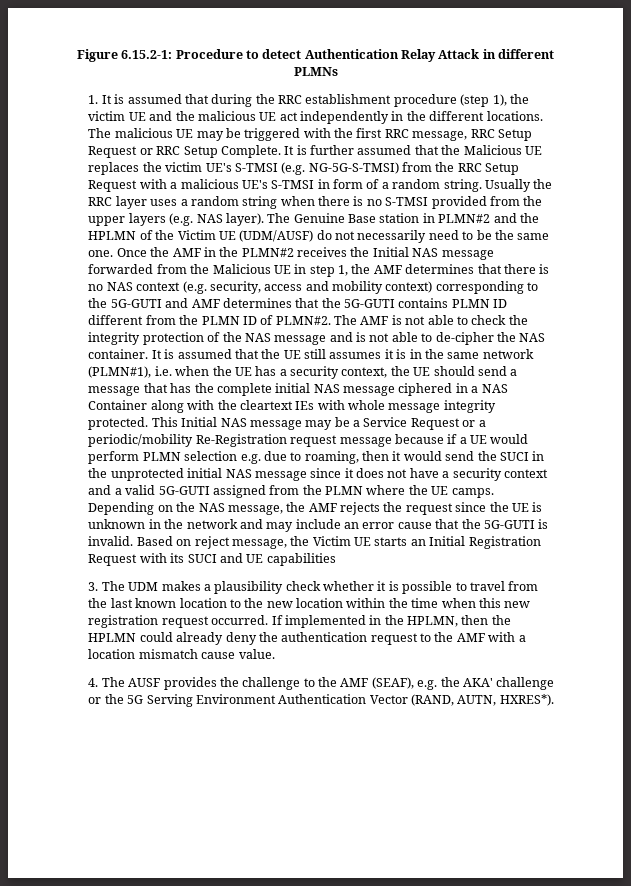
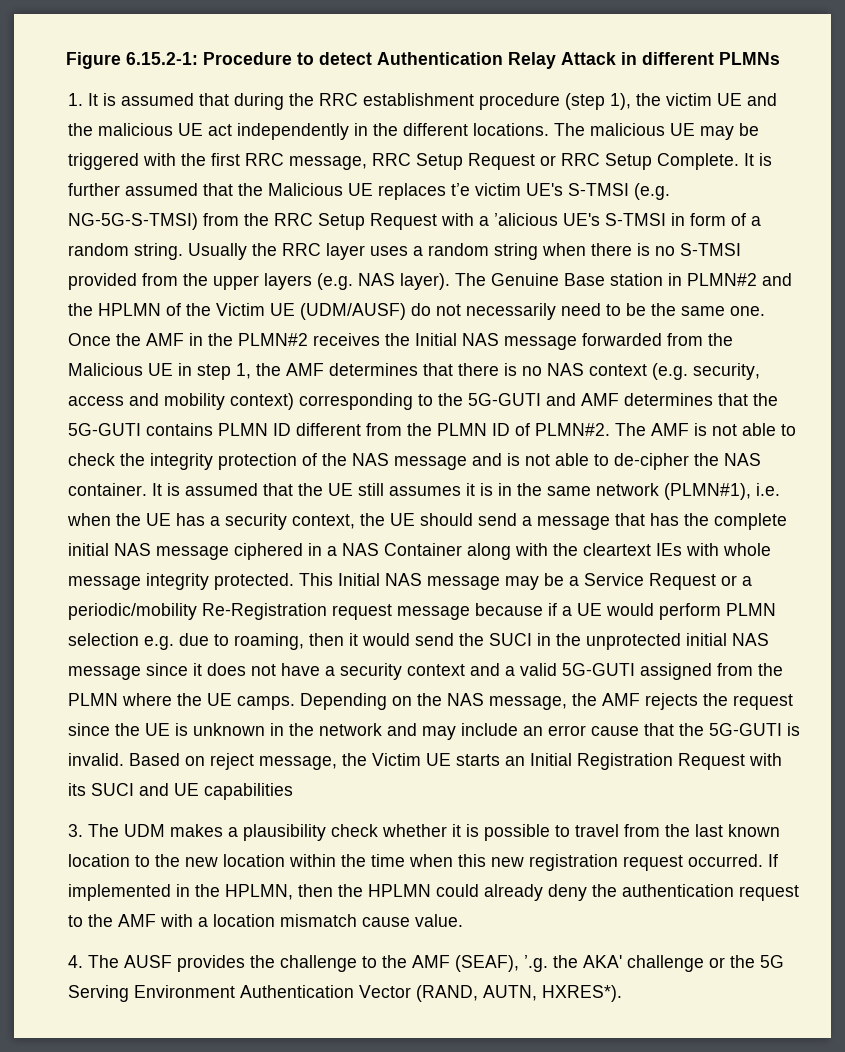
- It is further assumed that the Malicious UE replaces the victim UE's S-TMSI (e.g. NG-5G-S-TMSI) from the RRC Setup Request with a malicious UE's S-TMSI in form of a random string.
+ It is further assumed that the Malicious UE replaces t’e victim UE's S-TMSI (e.g. NG-5G-S-TMSI) from the RRC Setup Request with a ’alicious UE's S-TMSI in form of a random string.
- 4. The AUSF provides the challenge to the AMF (SEAF), e.g. the AKA' challenge or the 5G Serving Environment Authentication Vector (RAND, AUTN, HXRES*).
+ 4. The AUSF provides the challenge to the AMF (SEAF), ’.g. the AKA' challenge or the 5G Serving Environment Authentication Vector (RAND, AUTN, HXRES*).

